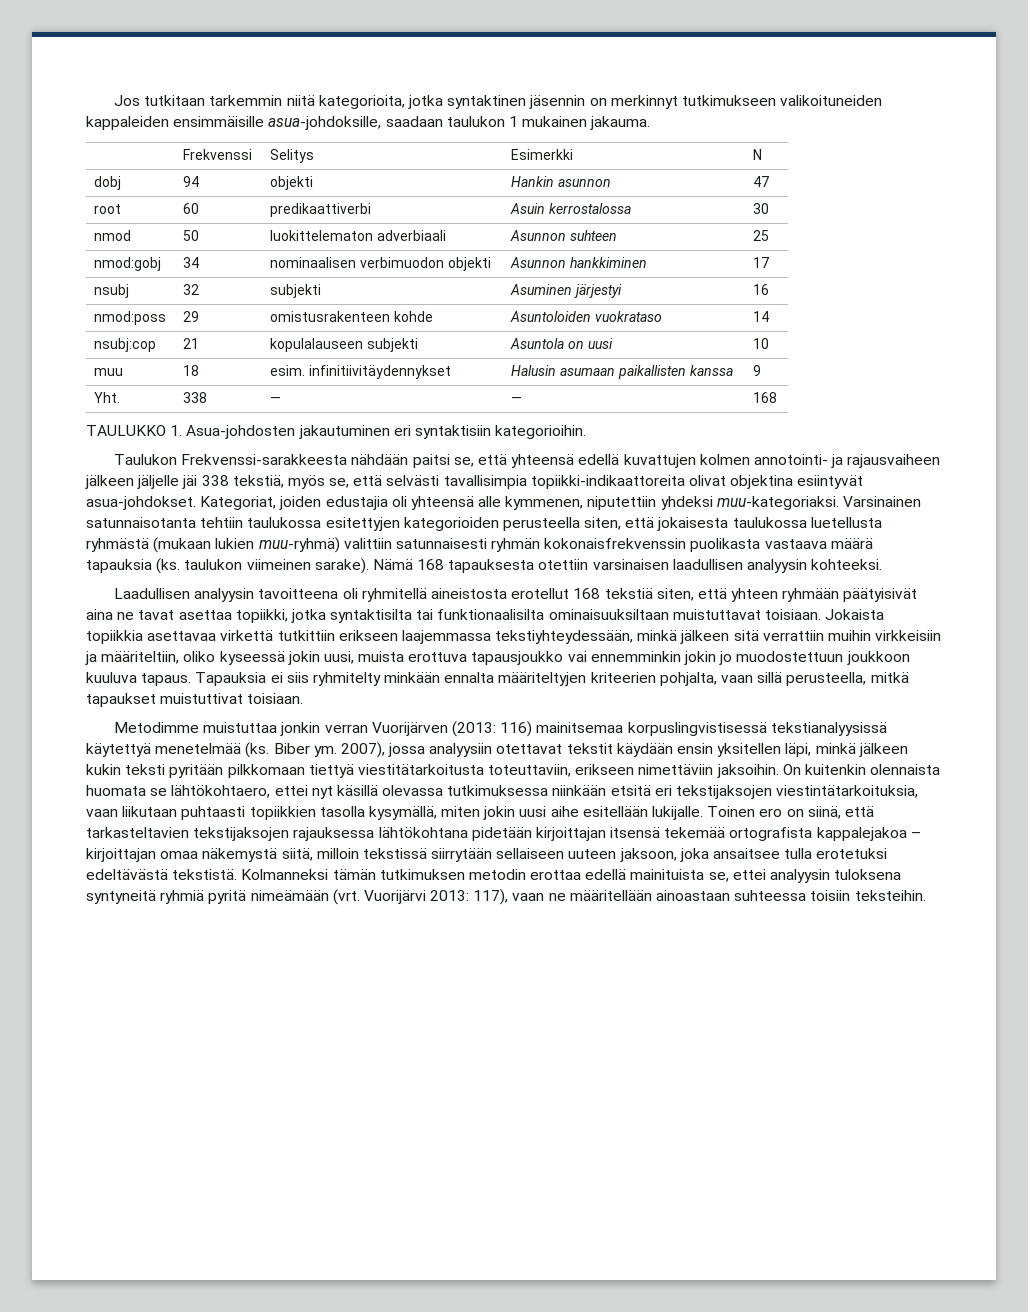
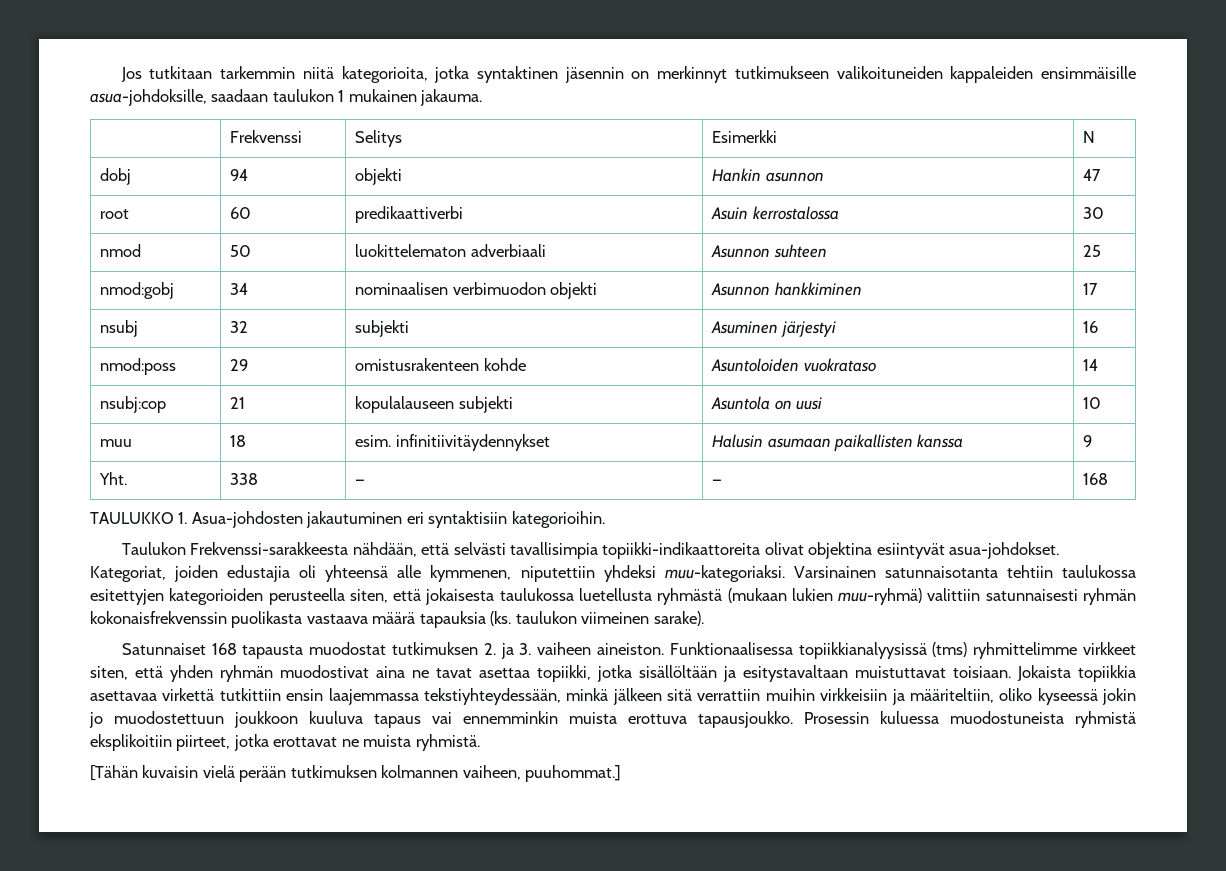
- Taulukon Frekvenssi-sarakkeesta nähdään paitsi se, että yhteensä edellä kuvattujen kolmen annotointi- ja rajausvaiheen jälkeen jäljelle jäi 338 tekstiä, myös se, että selvästi tavallisimpia topiikki-indikaattoreita olivat objektina esiintyvät asua-johdokset.
+ Taulukon Frekvenssi-sarakkeesta nähdään, että selvästi tavallisimpia topiikki-indikaattoreita olivat objektina esiintyvät asua-johdokset.
- Varsinainen satunnaisotanta tehtiin taulukossa esitettyjen kategorioiden perusteella siten, että jokaisesta taulukossa luetellusta ryhmästä (mukaan lukien muu-ryhmä) valittiin satunnaisesti ryhmän kokonaisfrekvenssin puolikasta vastaava määrä tapauksia (ks. taulukon viimeinen sarake). Nämä 168 tapauksesta otettiin varsinaisen laadullisen analyysin kohteeksi.
- Laadullisen analyysin tavoitteena oli ryhmitellä aineistosta erotellut 168 tekstiä siten, että yhteen ryhmään päätyisivät aina ne tavat asettaa topiikki, jotka syntaktisilta tai funktionaalisilta ominaisuuksiltaan muistuttavat toisiaan.
+ Varsinainen satunnaisotanta tehtiin taulukossa esitettyjen kategorioiden perusteella siten, että jokaisesta taulukossa luetellusta ryhmästä (mukaan lukien muu-ryhmä) valittiin satunnaisesti ryhmän kokonaisfrekvenssin puolikasta vastaava määrä tapauksia (ks. taulukon viimeinen sarake).
+ Satunnaiset 168 tapausta muodostat tutkimuksen 2. ja 3. vaiheen aineiston. Funktionaalisessa topiikkianalyysissä (tms) ryhmittelimme virkkeet siten, että yhden ryhmän muodostivat aina ne tavat asettaa topiikki, jotka sisällöltään ja esitystavaltaan muistuttavat toisiaan.
- Jokaista topiikkia asettavaa virkettä tutkittiin erikseen laajemmassa tekstiyhteydessään, minkä jälkeen sitä verrattiin muihin virkkeisiin ja määriteltiin, oliko kyseessä jokin uusi, muista erottuva tapausjoukko vai ennemminkin jokin jo muodostettuun joukkoon kuuluva tapaus. Tapauksia ei siis ryhmitelty minkään ennalta määriteltyjen kriteerien pohjalta, vaan sillä perusteella, mitkä tapaukset muistuttivat toisiaan.
- Metodimme muistuttaa jonkin verran Vuorijärven (2013: 116) mainitsemaa korpuslingvistisessä tekstianalyysissä käytettyä menetelmää (ks. Biber ym. 2007), jossa analyysiin otettavat tekstit käydään ensin yksitellen läpi, minkä jälkeen kukin teksti pyritään pilkkomaan tiettyä viestitätarkoitusta toteuttaviin, erikseen nimettäviin jaksoihin. On kuitenkin olennaista huomata se lähtökohtaero, ettei nyt käsillä olevassa tutkimuksessa niinkään etsitä eri tekstijaksojen viestintätarkoituksia, vaan liikutaan puhtaasti topiikkien tasolla kysymällä, miten jokin uusi aihe esitellään lukijalle. Toinen ero on siinä, että tarkasteltavien tekstijaksojen rajauksessa lähtökohtana pidetään kirjoittajan itsensä tekemää ortografista kappalejakoa – kirjoittajan omaa näkemystä siitä, milloin tekstissä siirrytään sellaiseen uuteen jaksoon, joka ansaitsee tulla erotetuksi edeltävästä tekstistä. Kolmanneksi tämän tutkimuksen metodin erottaa edellä mainituista se, ettei analyysin tuloksena syntyneitä ryhmiä pyritä nimeämään (vrt. Vuorijärvi 2013: 117), vaan ne määritellään ainoastaan suhteessa toisiin teksteihin.
+ Jokaista topiikkia asettavaa virkettä tutkittiin ensin laajemmassa tekstiyhteydessään, minkä jälkeen sitä verrattiin muihin virkkeisiin ja määriteltiin, oliko kyseessä jokin jo muodostettuun joukkoon kuuluva tapaus vai ennemminkin muista erottuva tapausjoukko. Prosessin kuluessa muodostuneista ryhmistä eksplikoitiin piirteet, jotka erottavat ne muista ryhmistä.
+ [Tähän kuvaisin vielä perään tutkimuksen kolmannen vaiheen, puuhommat.]

